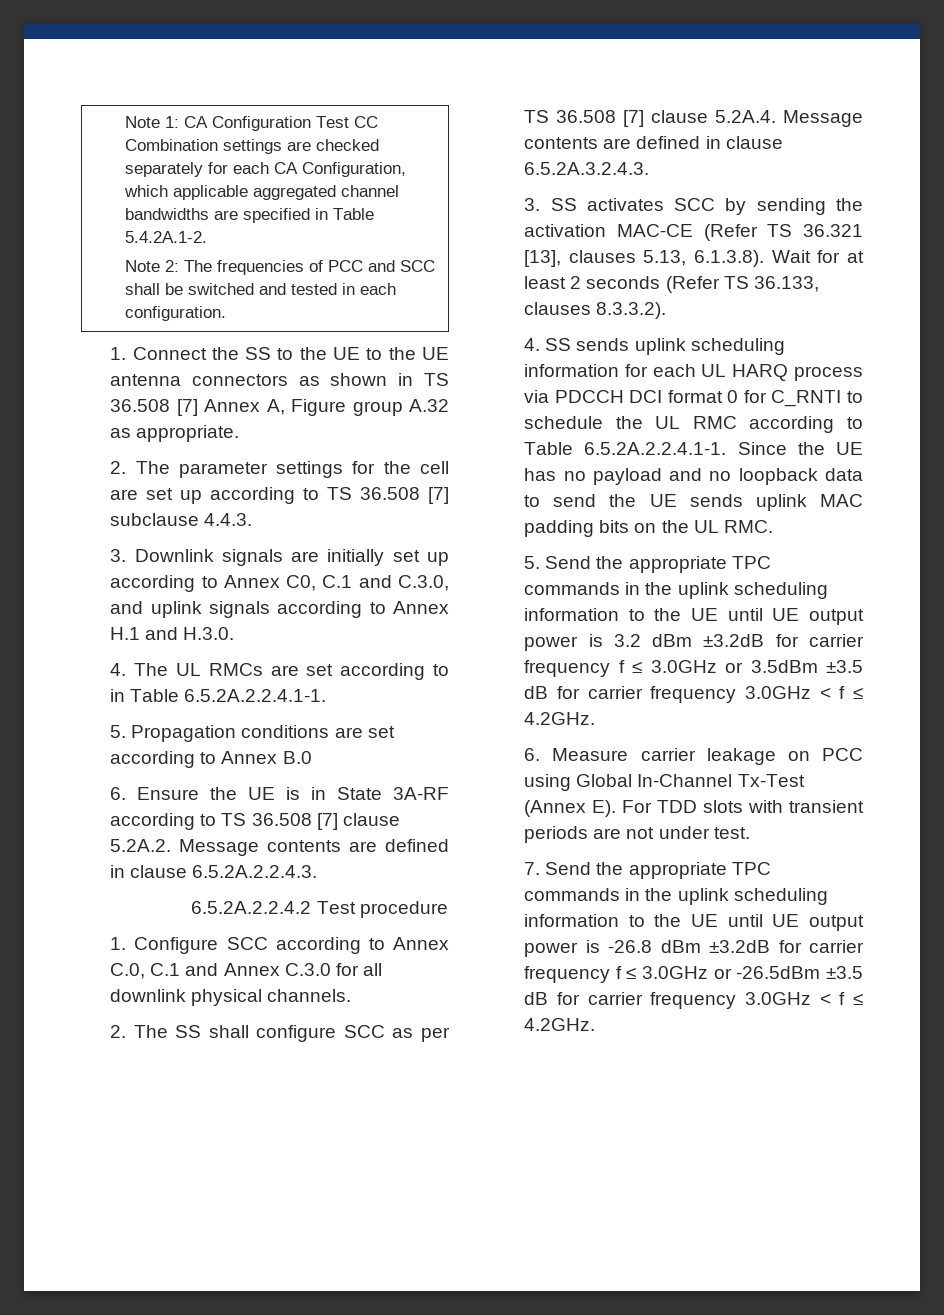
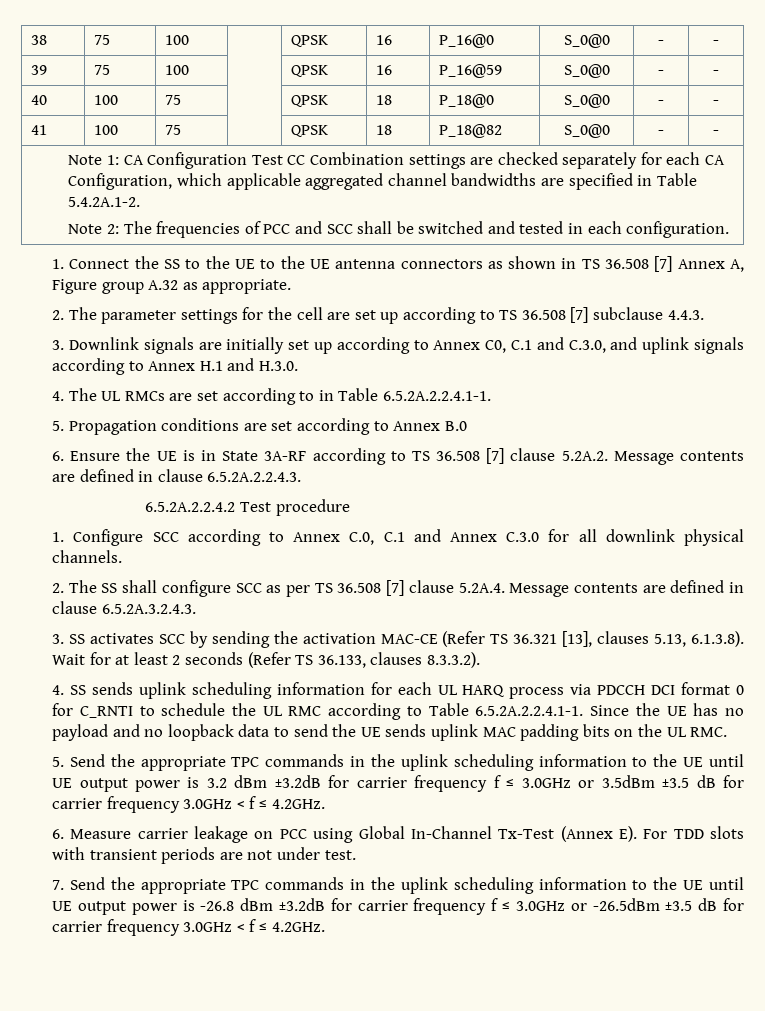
+ 38 | 75 | 100 | | QPSK | 16 | P_16@0 | S_0@0 | - | -
+ 39 | 75 | 100 | | QPSK | 16 | P_16@59 | S_0@0 | - | -
+ 40 | 100 | 75 | | QPSK | 18 | P_18@0 | S_0@0 | - | -
+ 41 | 100 | 75 | | QPSK | 18 | P_18@82 | S_0@0 | - | -

